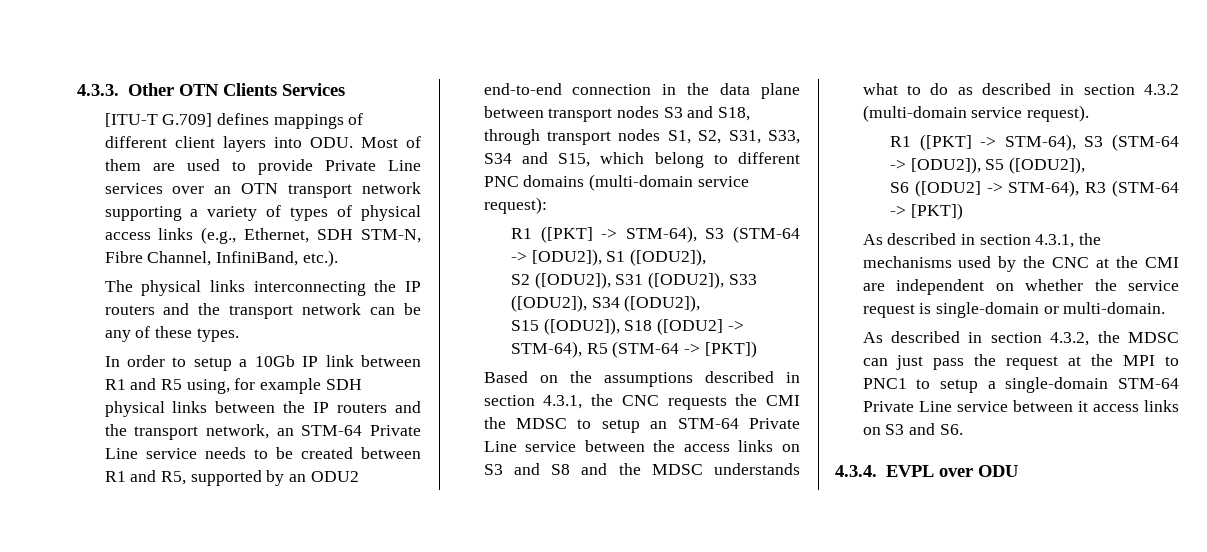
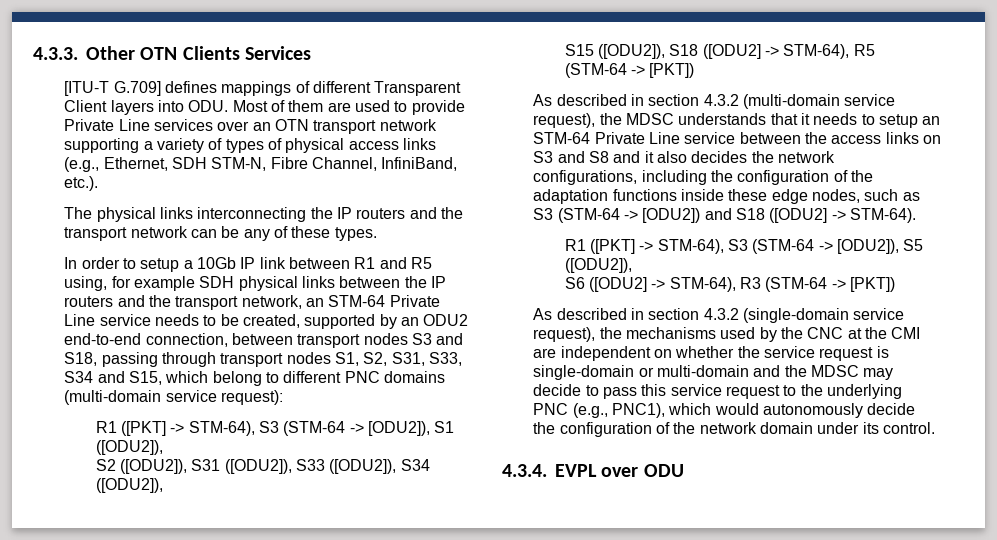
- [ITU-T G.709] defines mappings of different client layers into ODU. Most of them are used to provide Private Line services over an OTN transport network supporting a variety of types of physical access links (e.g., Ethernet, SDH STM-N, Fibre Channel, InfiniBand, etc.).
+ [ITU-T G.709] defines mappings of different Transparent Client layers into ODU. Most of them are used to provide Private Line services over an OTN transport network supporting a variety of types of physical access links (e.g., Ethernet, SDH STM-N, Fibre Channel, InfiniBand, etc.).
- In order to setup a 10Gb IP link between R1 and R5 using, for example SDH physical links between the IP routers and the transport network, an STM-64 Private Line service needs to be created between R1 and R5, supported by an ODU2 end-to-end connection in the data plane between transport nodes S3 and S18, through transport nodes S1, S2, S31, S33, S34 and S15, which belong to different PNC domains (multi-domain service request):
+ In order to setup a 10Gb IP link between R1 and R5 using, for example SDH physical links between the IP routers and the transport network, an STM-64 Private Line service needs to be created, supported by an ODU2 end-to-end connection, between transport nodes S3 and S18, passing through transport nodes S1, S2, S31, S33, S34 and S15, which belong to different PNC domains (multi-domain service request):
- Based on the assumptions described in section 4.3.1, the CNC requests the CMI the MDSC to setup an STM-64 Private Line service between the access links on S3 and S8 and the MDSC understands what to do as described in section 4.3.2 (multi-domain service request).
+ As described in section 4.3.2 (multi-domain service request), the MDSC understands that it needs to setup an STM-64 Private Line service between the access links on S3 and S8 and it also decides the network configurations, including the configuration of the adaptation functions inside these edge nodes, such as S3 (STM-64 -> [ODU2]) and S18 ([ODU2] -> STM-64).
- As described in section 4.3.1, the mechanisms used by the CNC at the CMI are independent on whether the service request is single-domain or multi-domain.
- As described in section 4.3.2, the MDSC can just pass the request at the MPI to PNC1 to setup a single-domain STM-64 Private Line service between it access links on S3 and S6.
+ As described in section 4.3.2 (single-domain service request), the mechanisms used by the CNC at the CMI are independent on whether the service request is single-domain or multi-domain and the MDSC may decide to pass this service request to the underlying PNC (e.g., PNC1), which would autonomously decide the configuration of the network domain under its control.

